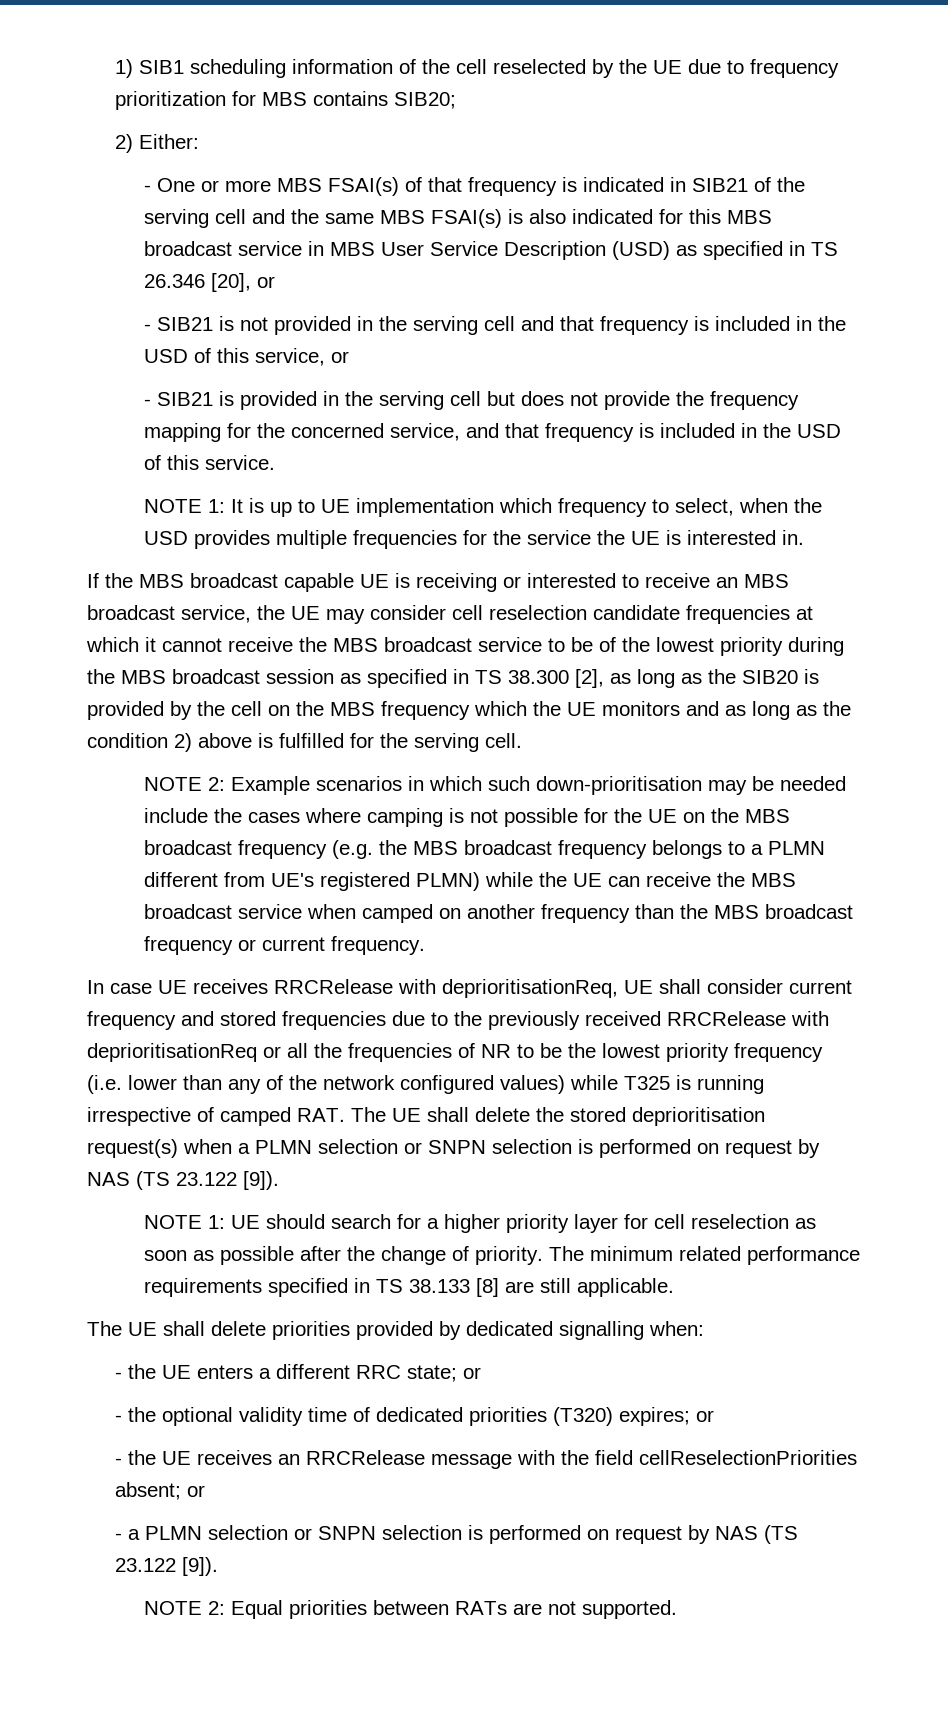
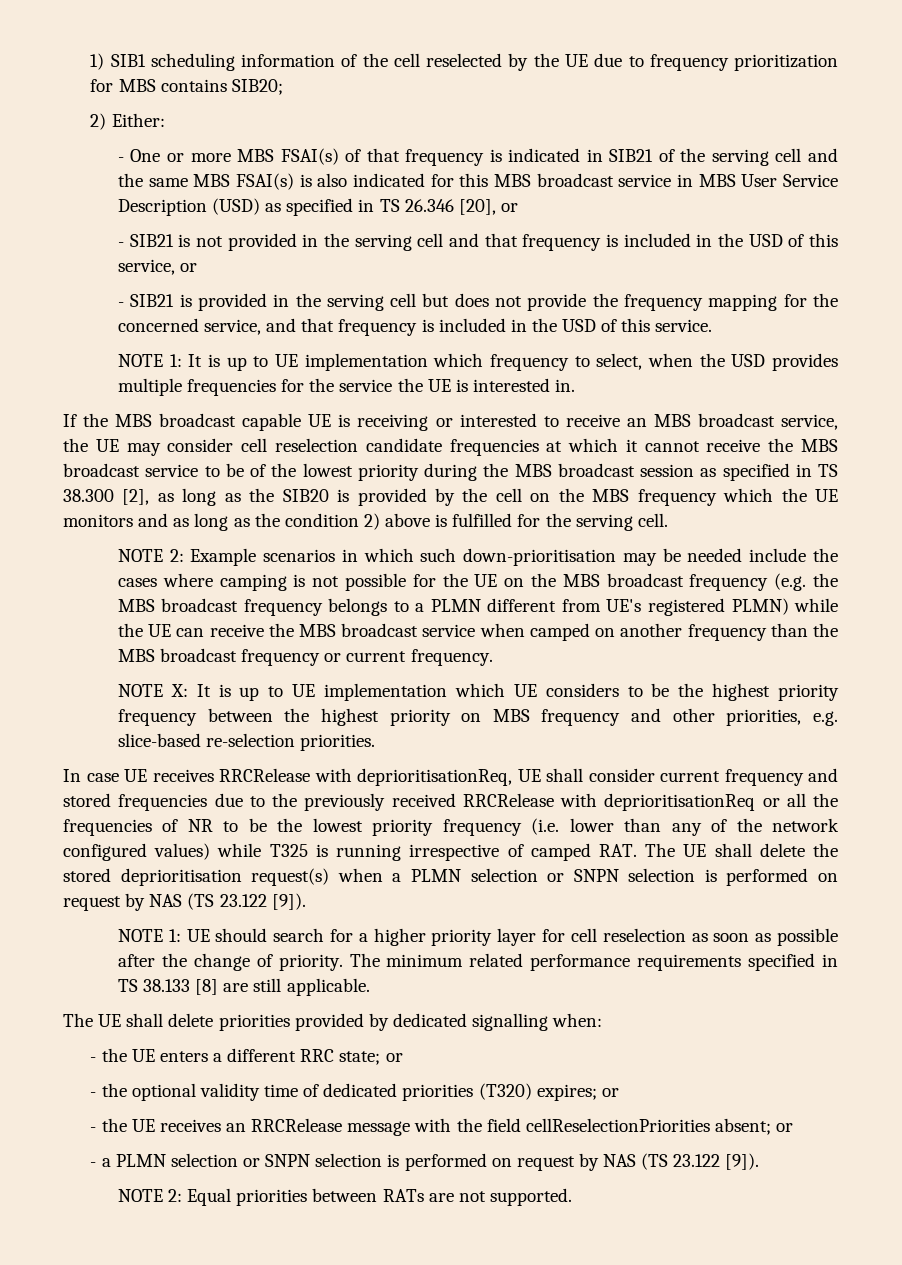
+ NOTE X: It is up to UE implementation which UE considers to be the highest priority frequency between the highest priority on MBS frequency and other priorities, e.g. slice-based re-selection priorities.

